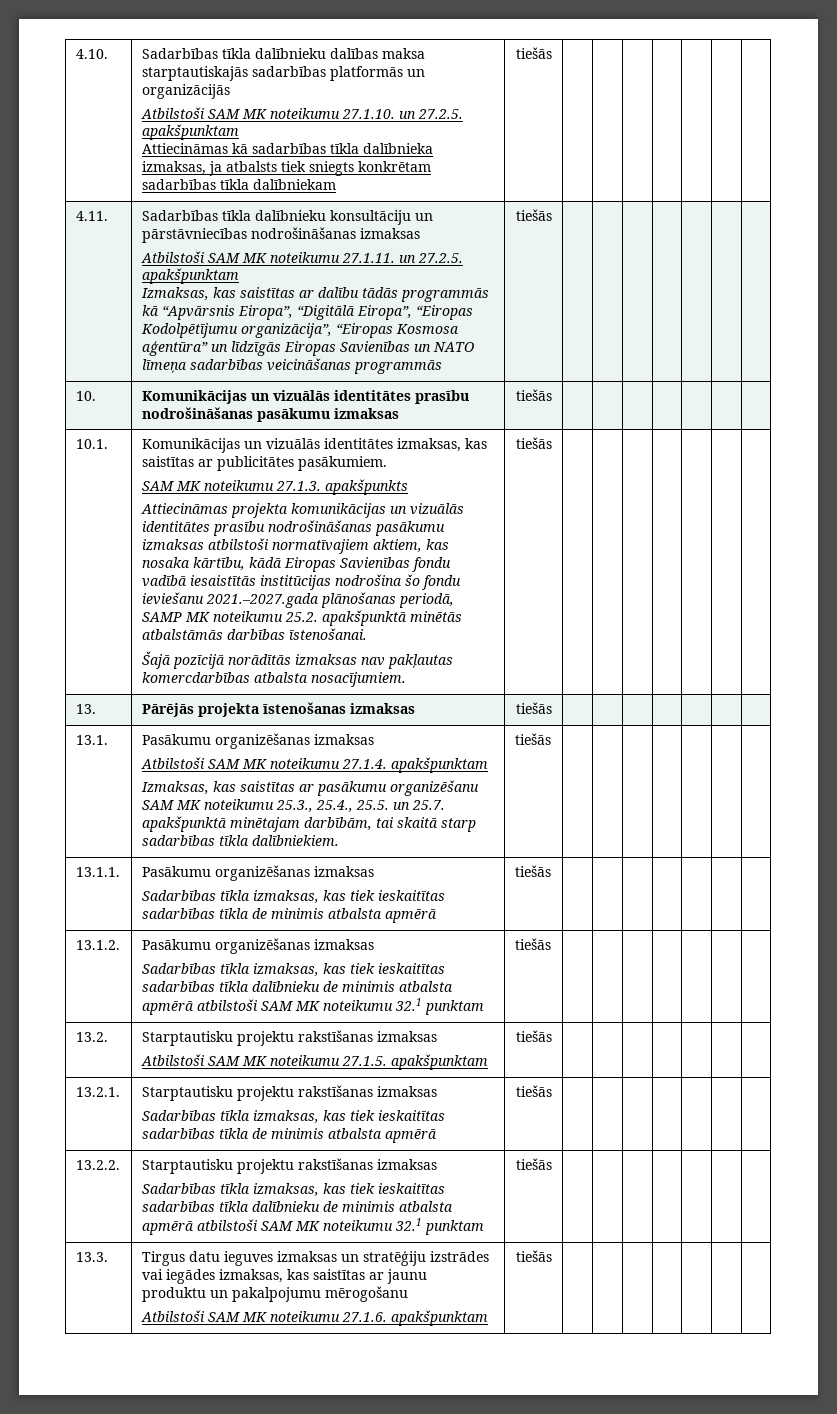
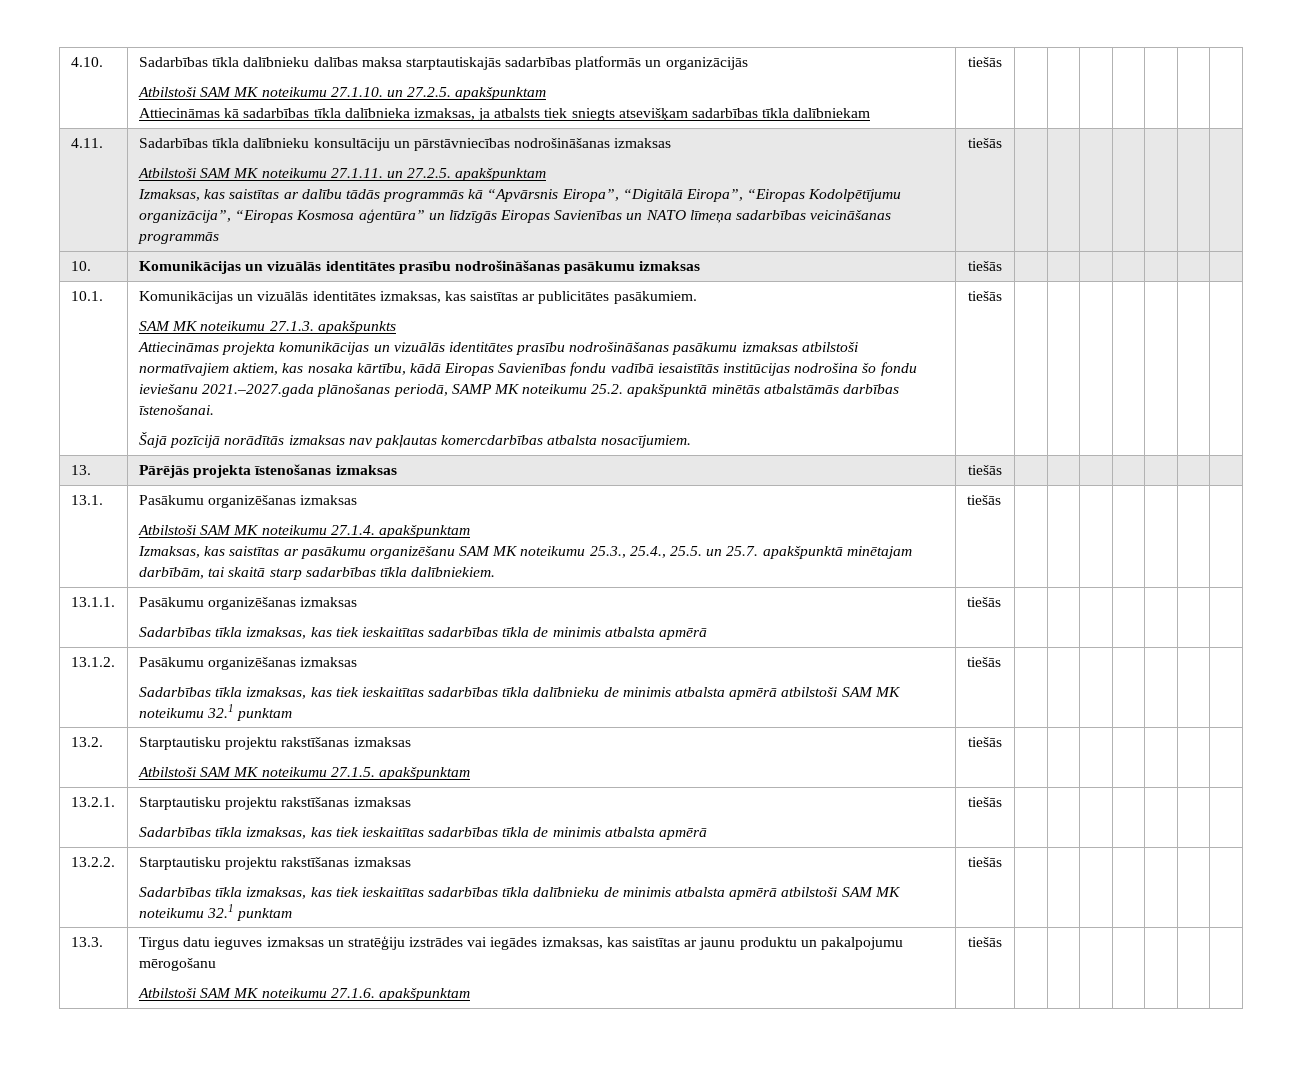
  4.10. | Sadarbības tīkla dalībnieku dalības maksa starptautiskajās sadarbības platformās un organizācijās
  Atbilstoši SAM MK noteikumu 27.1.10. un 27.2.5. apakšpunktam
- Attiecināmas kā sadarbības tīkla dalībnieka izmaksas, ja atbalsts tiek sniegts konkrētam sadarbības tīkla dalībniekam | tiešās | | | | | | |
+ Attiecināmas kā sadarbības tīkla dalībnieka izmaksas, ja atbalsts tiek sniegts atsevišķam sadarbības tīkla dalībniekam | tiešās | | | | | | |

